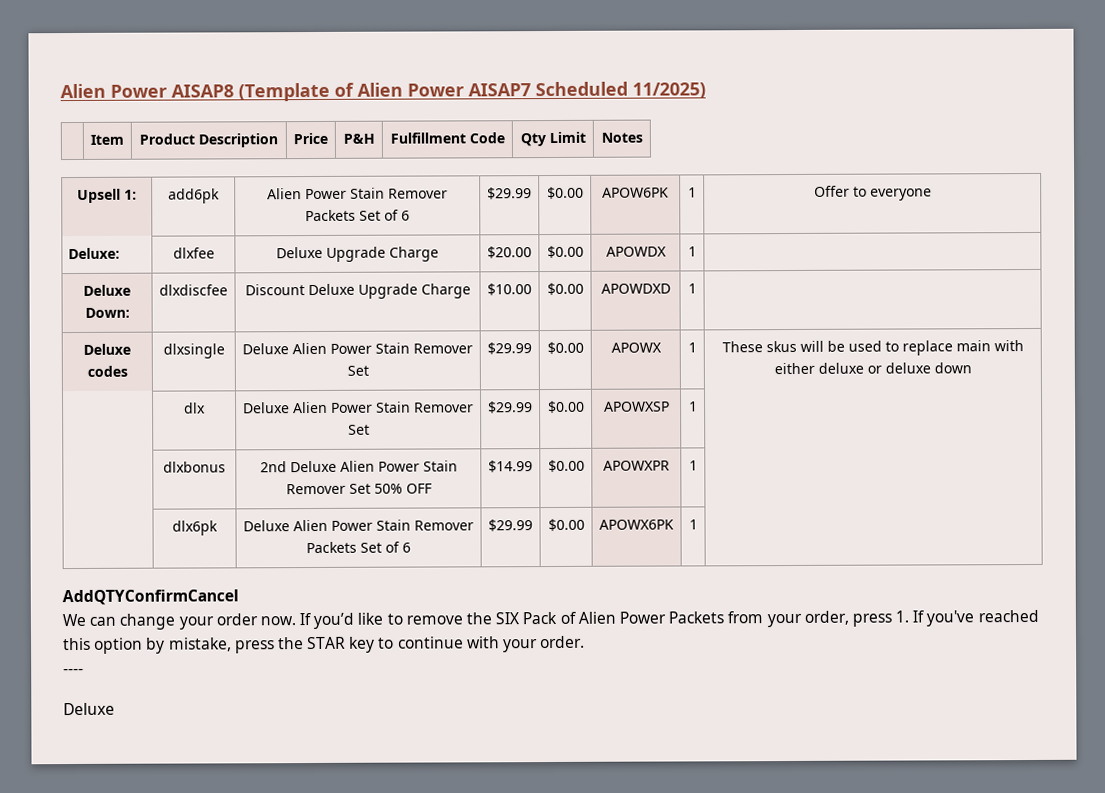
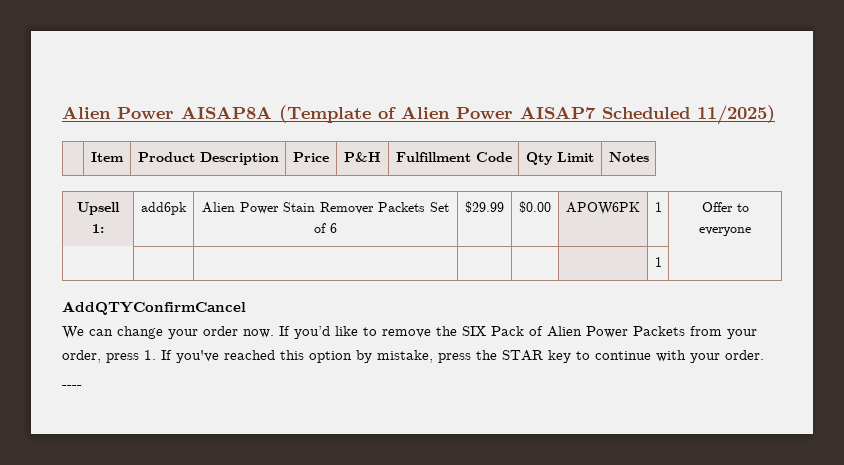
- Alien Power AISAP8 (Template of Alien Power AISAP7 Scheduled 11/2025)
+ Alien Power AISAP8A (Template of Alien Power AISAP7 Scheduled 11/2025)
- Deluxe: | dlxfee | Deluxe Upgrade Charge | $20.00 | $0.00 | APOWDX | 1 |
- Deluxe Down: | dlxdiscfee | Discount Deluxe Upgrade Charge | $10.00 | $0.00 | APOWDXD | 1 |
- Deluxe codes | dlxsingle | Deluxe Alien Power Stain Remover Set | $29.99 | $0.00 | APOWX | 1 | These skus will be used to replace main with either deluxe or deluxe down
- | dlx | Deluxe Alien Power Stain Remover Set | $29.99 | $0.00 | APOWXSP | 1 |
- | dlxbonus | 2nd Deluxe Alien Power Stain Remover Set 50% OFF | $14.99 | $0.00 | APOWXPR | 1 |
- | dlx6pk | Deluxe Alien Power Stain Remover Packets Set of 6 | $29.99 | $0.00 | APOWX6PK | 1 |
+ | | | | | | 1 |
  ----
- Deluxe

